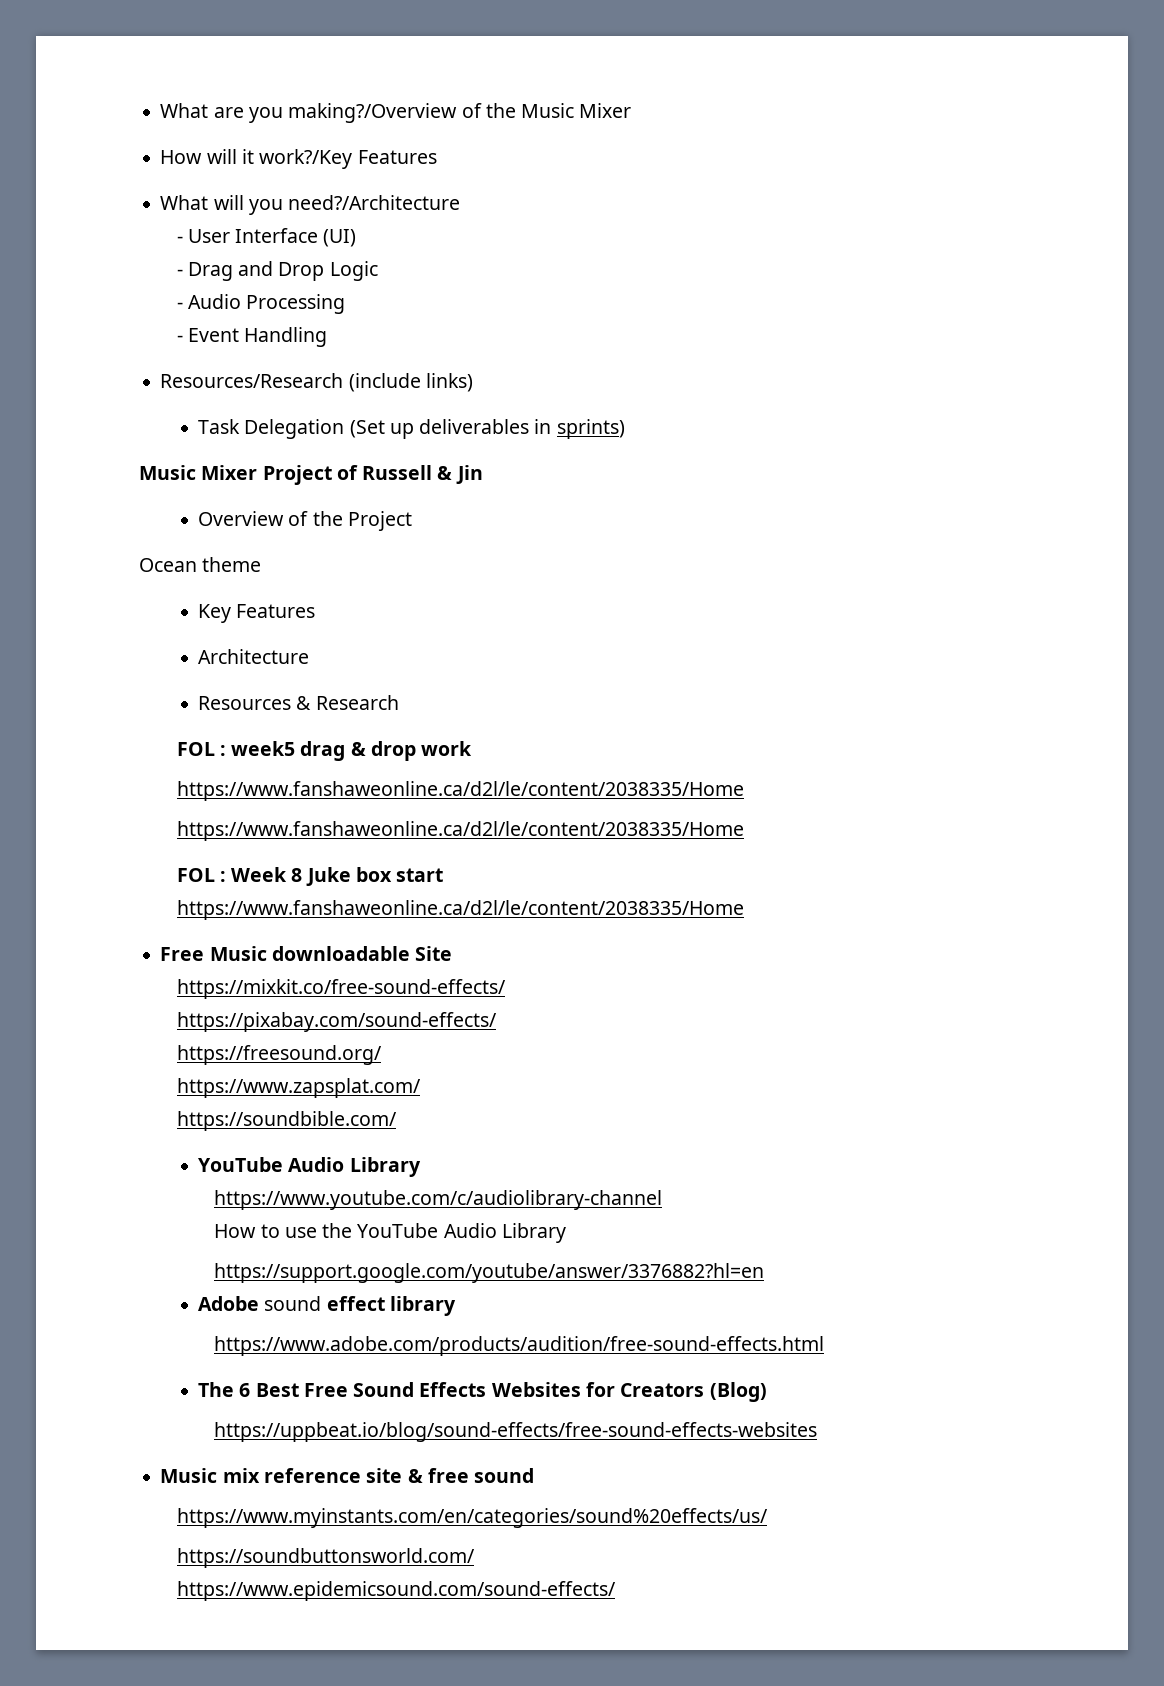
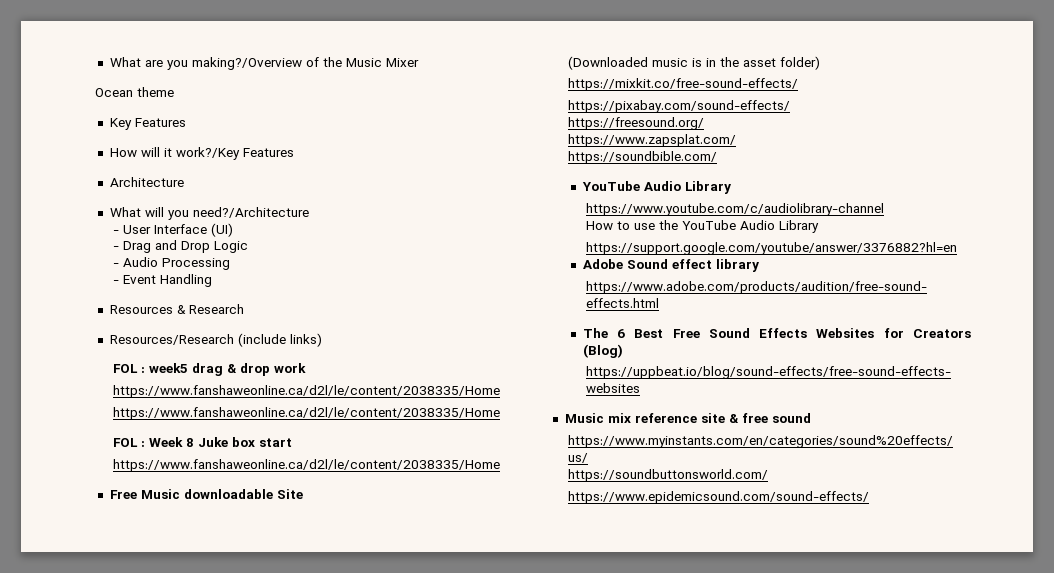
+ Ocean theme
+ Key Features
+ Architecture
+ Resources & Research
- Task Delegation (Set up deliverables in sprints)
- Music Mixer Project of Russell & Jin
- Overview of the Project
- Ocean theme
- Key Features
- Architecture
- Resources & Research
+ (Downloaded music is in the asset folder)
- Adobe sound effect library
+ Adobe Sound effect library

